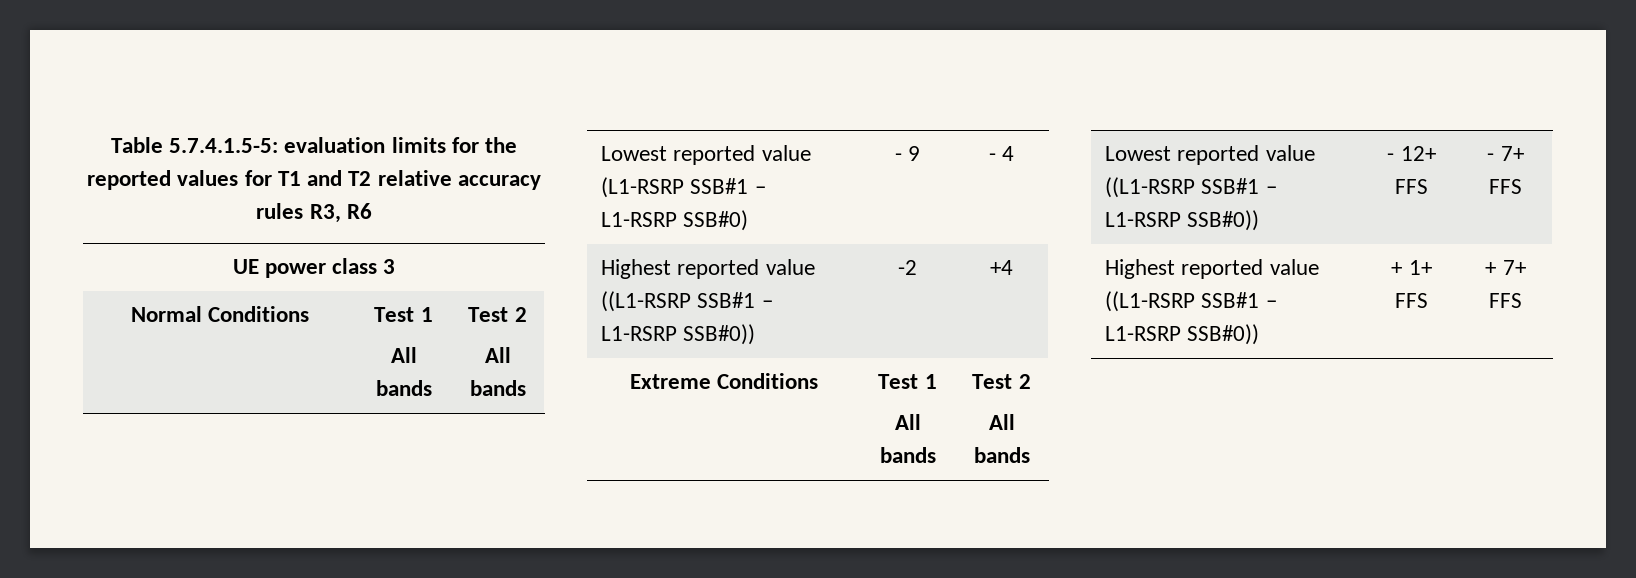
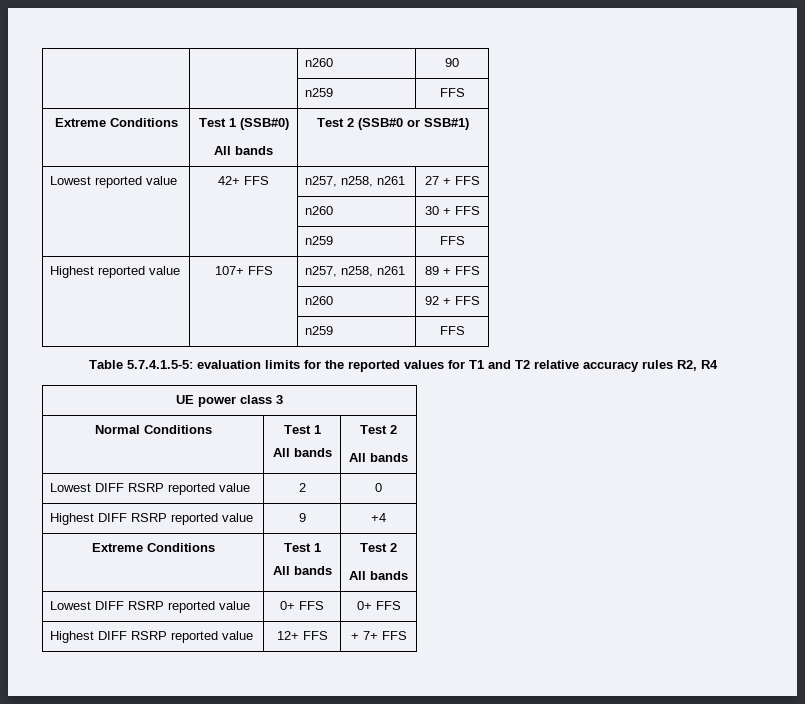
+ | | n260 | 90
+ | | n259 | FFS
+ Extreme Conditions | Test 1 (SSB#0)
+ All bands | Test 2 (SSB#0 or SSB#1)
+ Lowest reported value | 42+ FFS | n257, n258, n261 | 27 + FFS
+ | | n260 | 30 + FFS
+ | | n259 | FFS
+ Highest reported value | 107+ FFS | n257, n258, n261 | 89 + FFS
+ | | n260 | 92 + FFS
+ | | n259 | FFS
- Table 5.7.4.1.5-5: evaluation limits for the reported values for T1 and T2 relative accuracy rules R3, R6
+ Table 5.7.4.1.5-5: evaluation limits for the reported values for T1 and T2 relative accuracy rules R2, R4
- Lowest reported value (L1-RSRP SSB#1 – L1-RSRP SSB#0) | - 9 | - 4
- Highest reported value ((L1-RSRP SSB#1 – L1-RSRP SSB#0)) | -2 | +4
+ Lowest DIFF RSRP reported value | 2 | 0
+ Highest DIFF RSRP reported value | 9 | +4
- Lowest reported value ((L1-RSRP SSB#1 – L1-RSRP SSB#0)) | - 12+ FFS | - 7+ FFS
- Highest reported value ((L1-RSRP SSB#1 – L1-RSRP SSB#0)) | + 1+ FFS | + 7+ FFS
+ Lowest DIFF RSRP reported value | 0+ FFS | 0+ FFS
+ Highest DIFF RSRP reported value | 12+ FFS | + 7+ FFS

